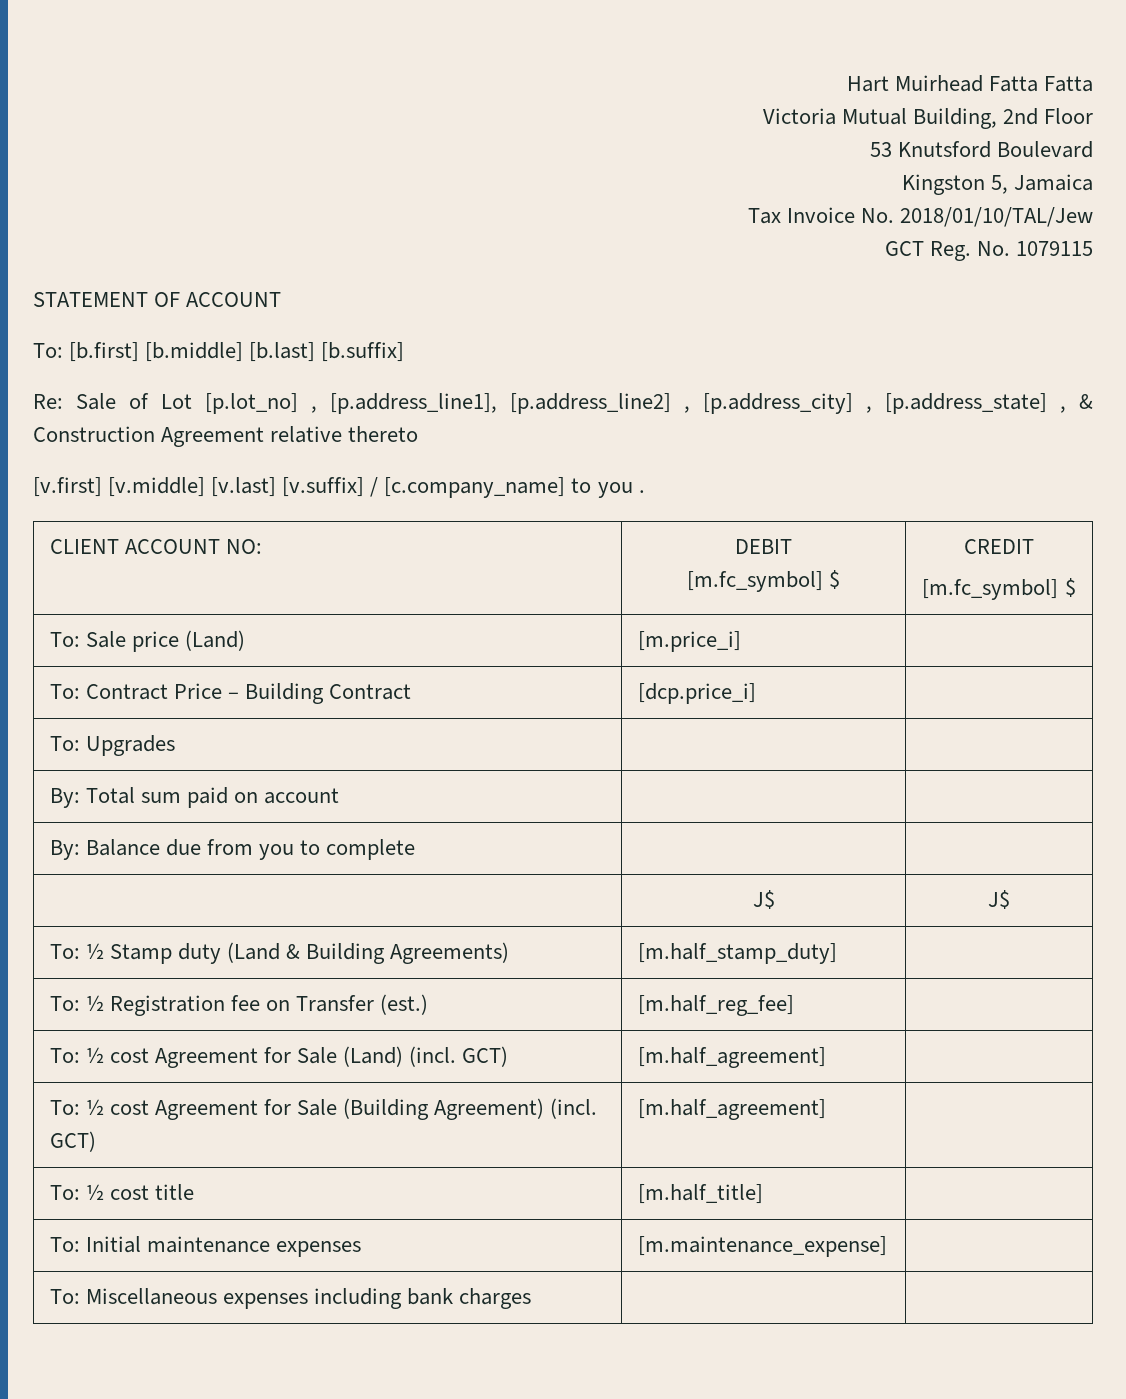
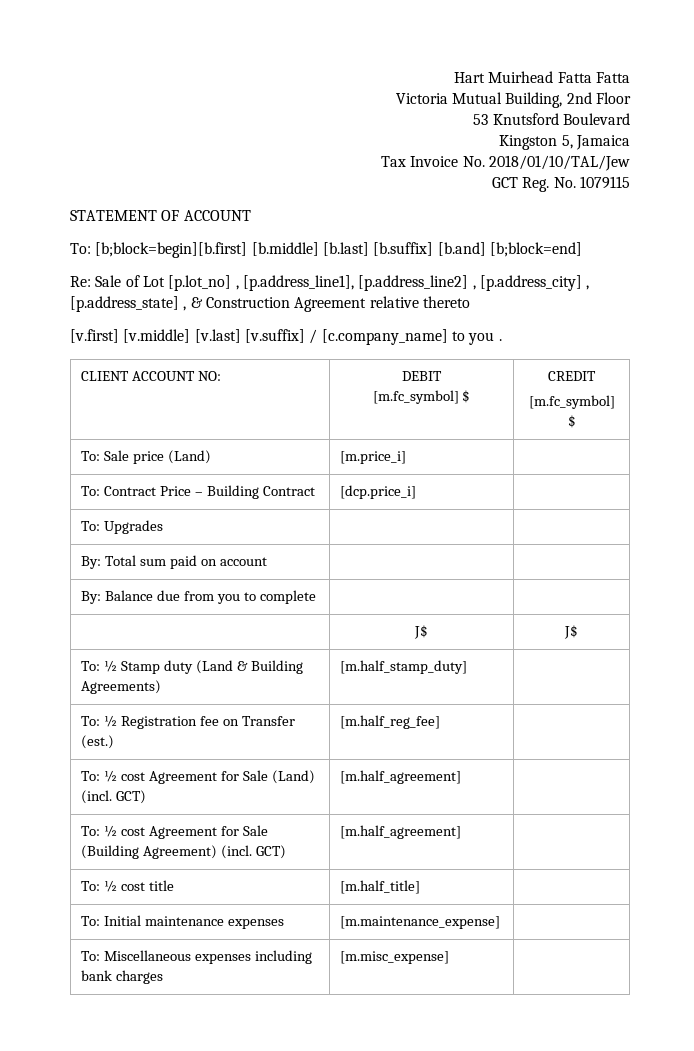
- To: [b.first] [b.middle] [b.last] [b.suffix]
+ To: [b;block=begin][b.first] [b.middle] [b.last] [b.suffix] [b.and] [b;block=end]
- To: Miscellaneous expenses including bank charges | |
+ To: Miscellaneous expenses including bank charges | [m.misc_expense] |

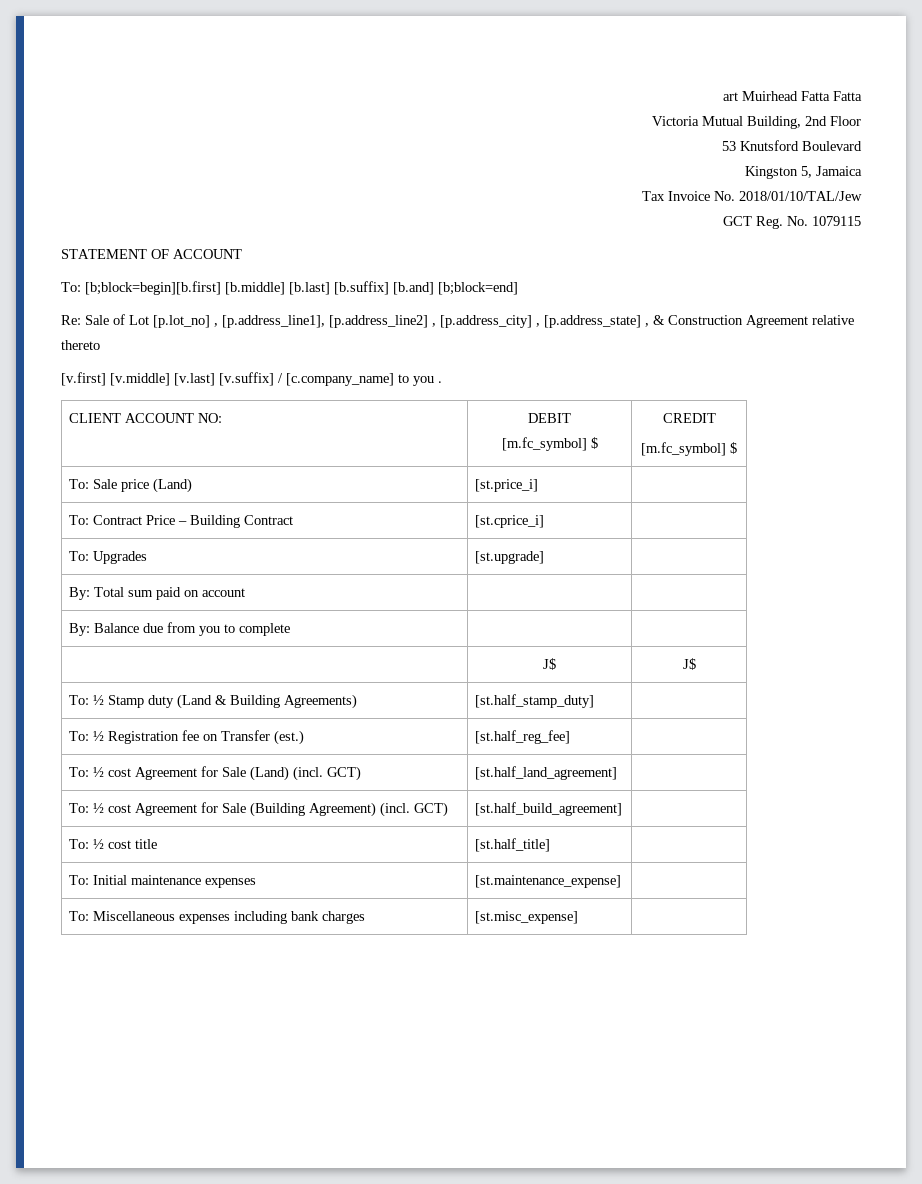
- Hart Muirhead Fatta Fatta
+ art Muirhead Fatta Fatta
- To: Sale price (Land) | [m.price_i] |
+ To: Sale price (Land) | [st.price_i] |
- To: Contract Price – Building Contract | [dcp.price_i] |
+ To: Contract Price – Building Contract | [st.cprice_i] |
- To: Upgrades | |
+ To: Upgrades | [st.upgrade] |
- To: ½ Stamp duty (Land & Building Agreements) | [m.half_stamp_duty] |
+ To: ½ Stamp duty (Land & Building Agreements) | [st.half_stamp_duty] |
- To: ½ Registration fee on Transfer (est.) | [m.half_reg_fee] |
+ To: ½ Registration fee on Transfer (est.) | [st.half_reg_fee] |
- To: ½ cost Agreement for Sale (Land) (incl. GCT) | [m.half_agreement] |
+ To: ½ cost Agreement for Sale (Land) (incl. GCT) | [st.half_land_agreement] |
- To: ½ cost Agreement for Sale (Building Agreement) (incl. GCT) | [m.half_agreement] |
+ To: ½ cost Agreement for Sale (Building Agreement) (incl. GCT) | [st.half_build_agreement] |
- To: ½ cost title | [m.half_title] |
+ To: ½ cost title | [st.half_title] |
- To: Initial maintenance expenses | [m.maintenance_expense] |
+ To: Initial maintenance expenses | [st.maintenance_expense] |
- To: Miscellaneous expenses including bank charges | [m.misc_expense] |
+ To: Miscellaneous expenses including bank charges | [st.misc_expense] |

